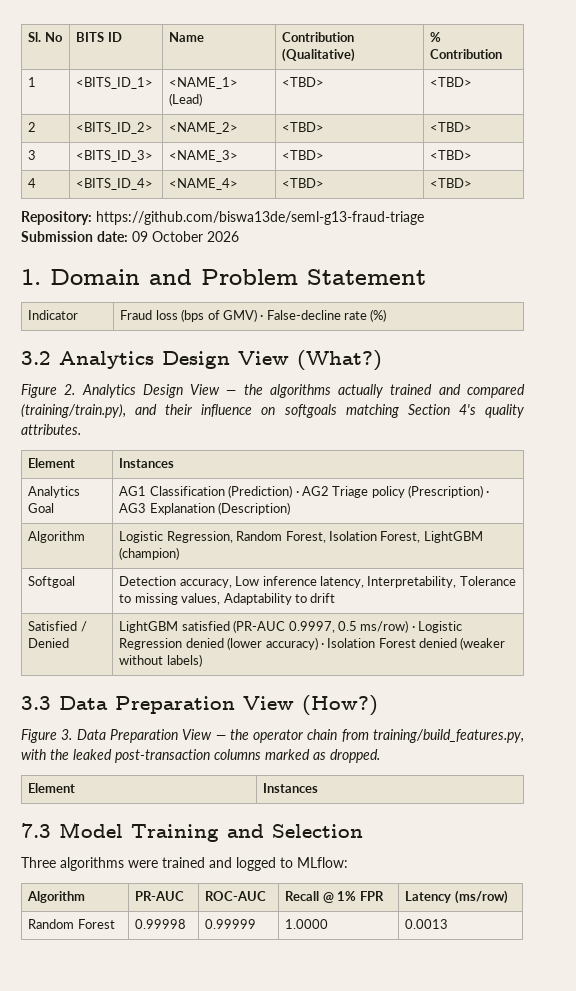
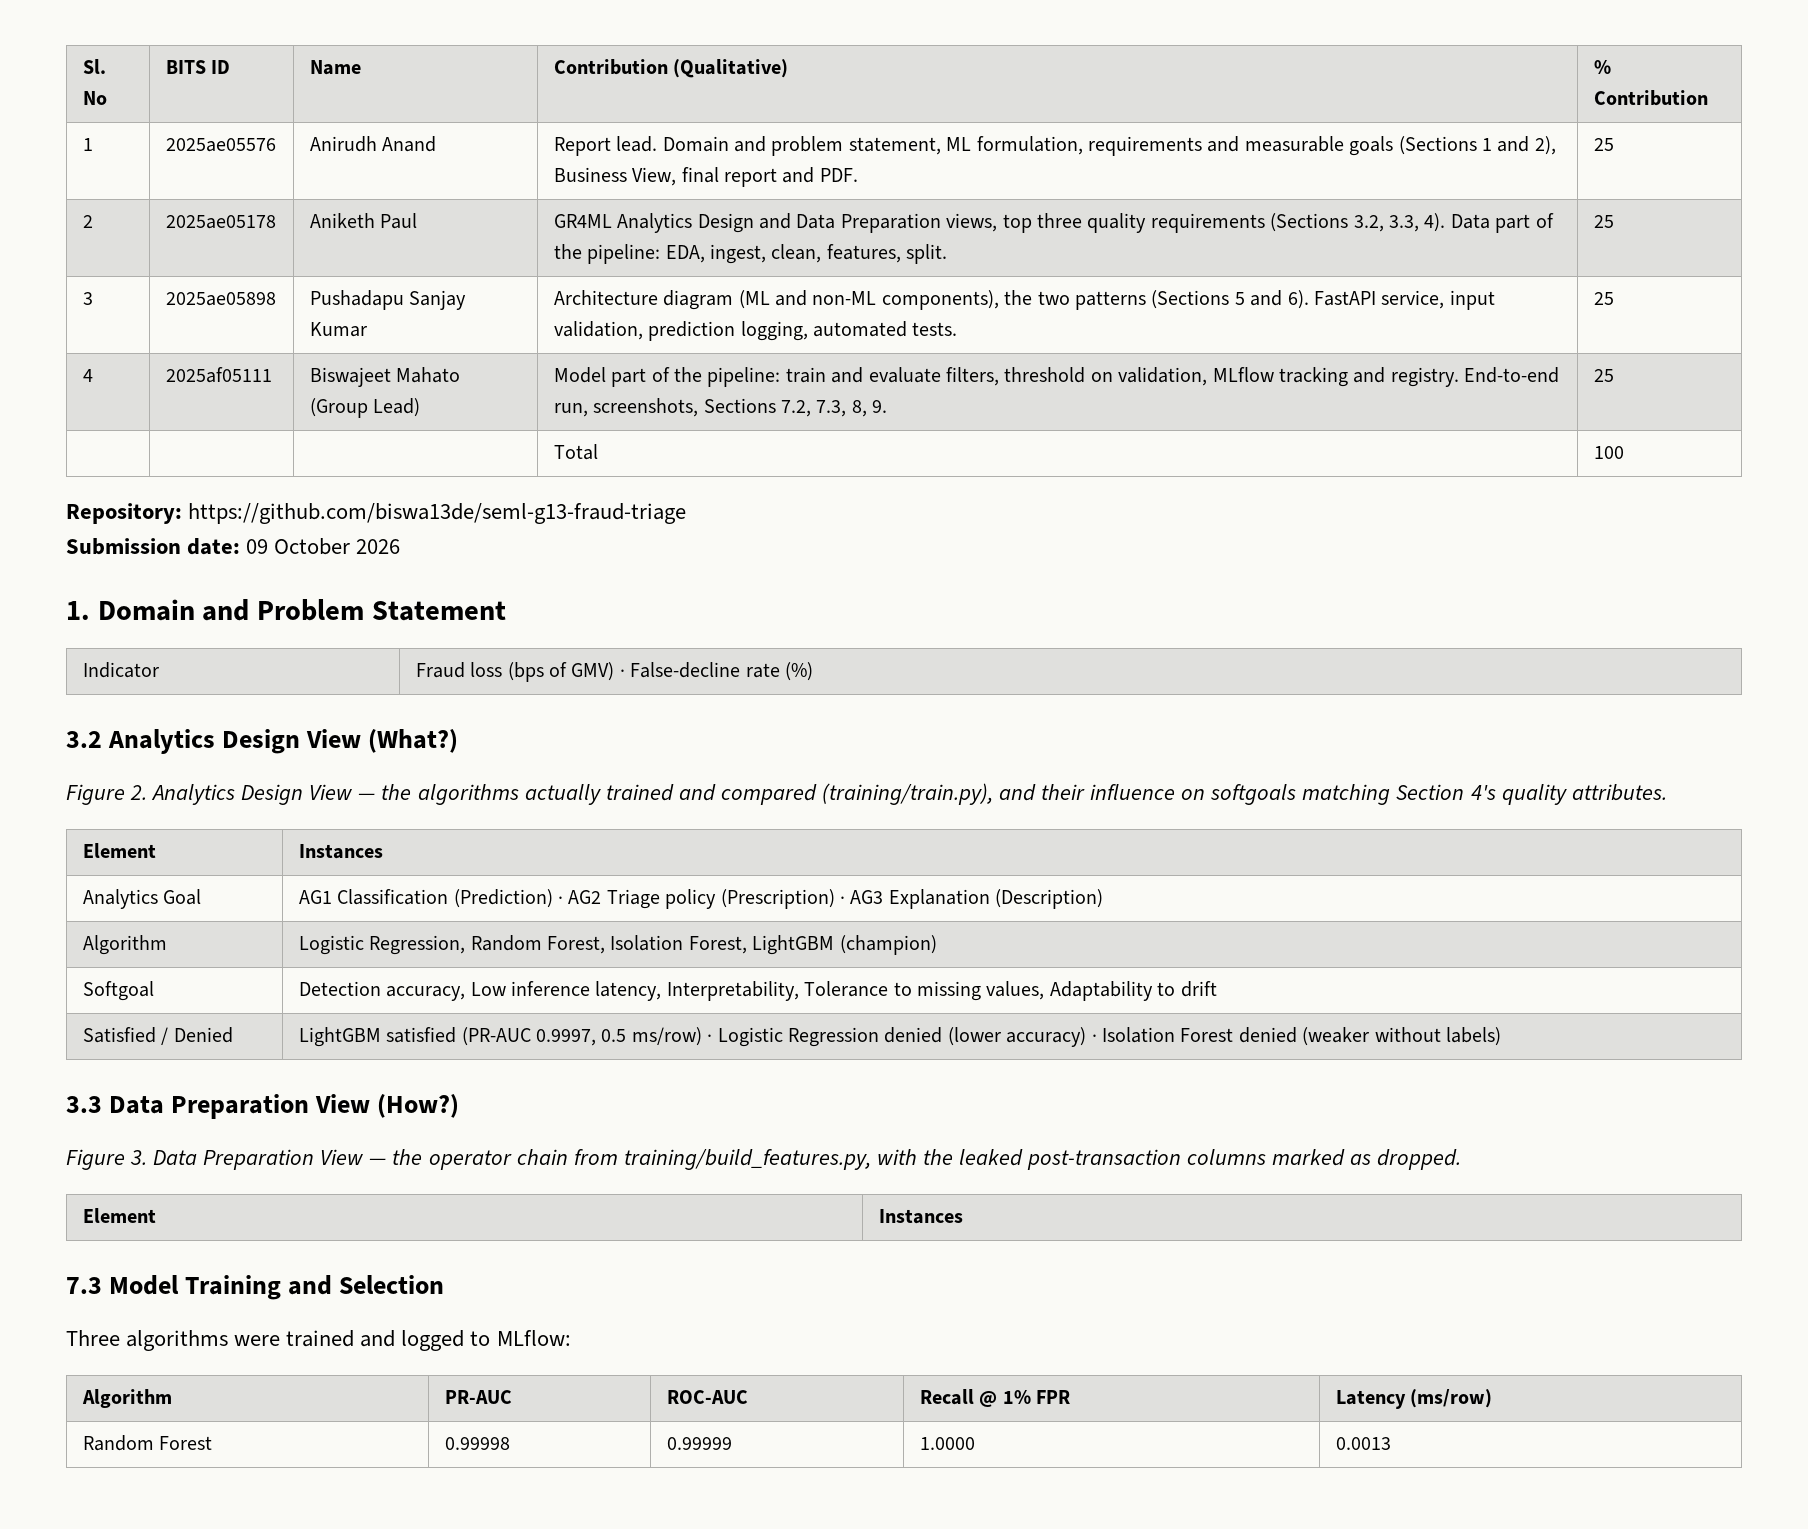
- 1 | <BITS_ID_1> | <NAME_1> (Lead) | <TBD> | <TBD>
- 2 | <BITS_ID_2> | <NAME_2> | <TBD> | <TBD>
- 3 | <BITS_ID_3> | <NAME_3> | <TBD> | <TBD>
- 4 | <BITS_ID_4> | <NAME_4> | <TBD> | <TBD>
+ 1 | 2025ae05576 | Anirudh Anand | Report lead. Domain and problem statement, ML formulation, requirements and measurable goals (Sections 1 and 2), Business View, final report and PDF. | 25
+ 2 | 2025ae05178 | Aniketh Paul | GR4ML Analytics Design and Data Preparation views, top three quality requirements (Sections 3.2, 3.3, 4). Data part of the pipeline: EDA, ingest, clean, features, split. | 25
+ 3 | 2025ae05898 | Pushadapu Sanjay Kumar | Architecture diagram (ML and non-ML components), the two patterns (Sections 5 and 6). FastAPI service, input validation, prediction logging, automated tests. | 25
+ 4 | 2025af05111 | Biswajeet Mahato (Group Lead) | Model part of the pipeline: train and evaluate filters, threshold on validation, MLflow tracking and registry. End-to-end run, screenshots, Sections 7.2, 7.3, 8, 9. | 25
+ | | | Total | 100

